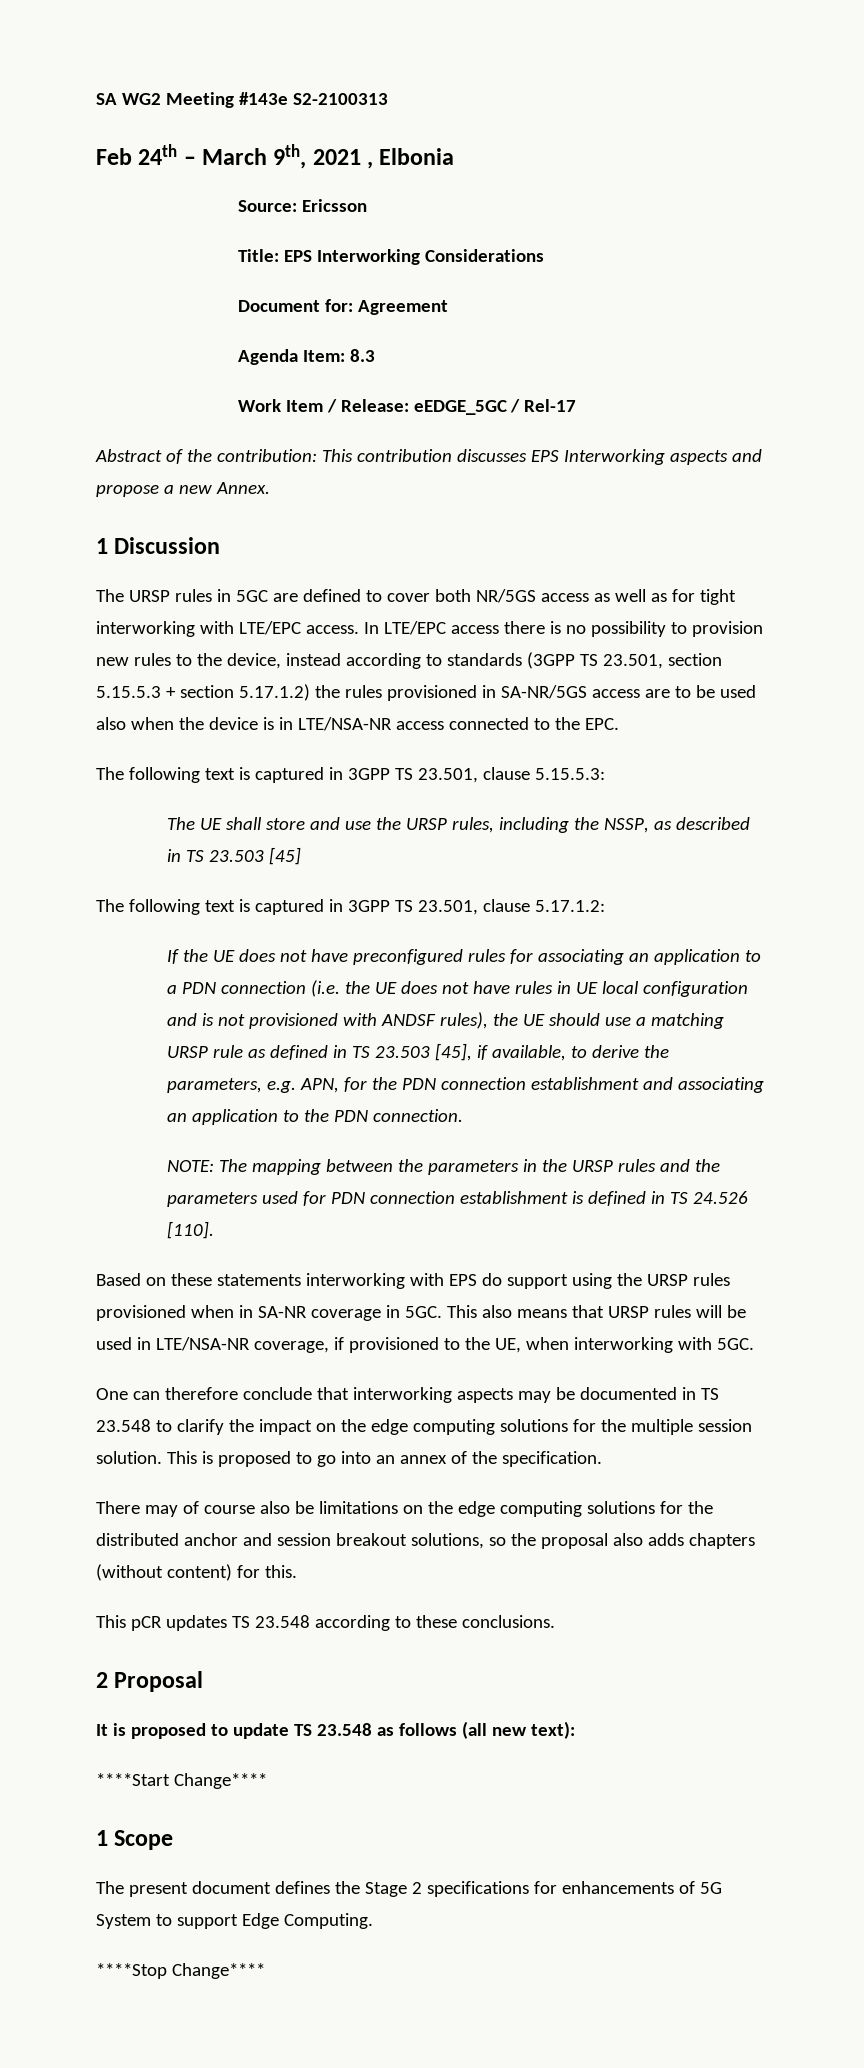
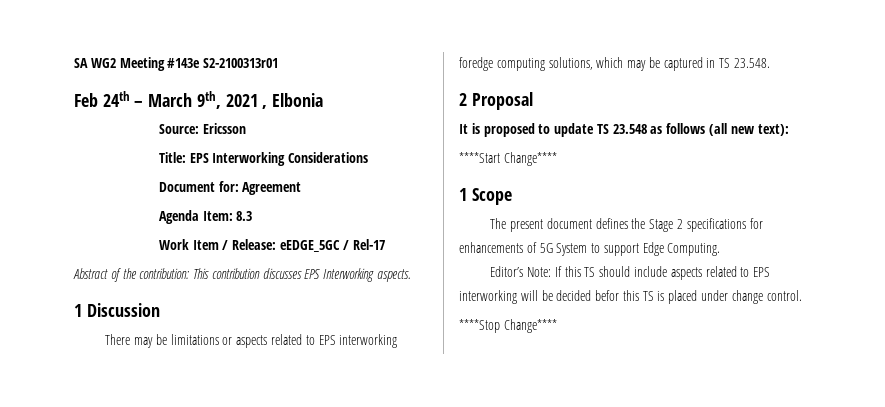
- SA WG2 Meeting #143e S2-2100313
+ SA WG2 Meeting #143e S2-2100313r01
- Abstract of the contribution: This contribution discusses EPS Interworking aspects and propose a new Annex.
+ Abstract of the contribution: This contribution discusses EPS Interworking aspects.
  1 Discussion
- The URSP rules in 5GC are defined to cover both NR/5GS access as well as for tight interworking with LTE/EPC access. In LTE/EPC access there is no possibility to provision new rules to the device, instead according to standards (3GPP TS 23.501, section 5.15.5.3 + section 5.17.1.2) the rules provisioned in SA-NR/5GS access are to be used also when the device is in LTE/NSA-NR access connected to the EPC.
- The following text is captured in 3GPP TS 23.501, clause 5.15.5.3:
- The UE shall store and use the URSP rules, including the NSSP, as described in TS 23.503 [45]
- The following text is captured in 3GPP TS 23.501, clause 5.17.1.2:
- If the UE does not have preconfigured rules for associating an application to a PDN connection (i.e. the UE does not have rules in UE local configuration and is not provisioned with ANDSF rules), the UE should use a matching URSP rule as defined in TS 23.503 [45], if available, to derive the parameters, e.g. APN, for the PDN connection establishment and associating an application to the PDN connection.
- NOTE: The mapping between the parameters in the URSP rules and the parameters used for PDN connection establishment is defined in TS 24.526 [110].
- Based on these statements interworking with EPS do support using the URSP rules provisioned when in SA-NR coverage in 5GC. This also means that URSP rules will be used in LTE/NSA-NR coverage, if provisioned to the UE, when interworking with 5GC.
- One can therefore conclude that interworking aspects may be documented in TS 23.548 to clarify the impact on the edge computing solutions for the multiple session solution. This is proposed to go into an annex of the specification.
- There may of course also be limitations on the edge computing solutions for the distributed anchor and session breakout solutions, so the proposal also adds chapters (without content) for this.
- This pCR updates TS 23.548 according to these conclusions.
+ There may be limitations or aspects related to EPS interworking foredge computing solutions, which may be captured in TS 23.548.
+ Editor’s Note: If this TS should include aspects related to EPS interworking will be decided befor this TS is placed under change control.

